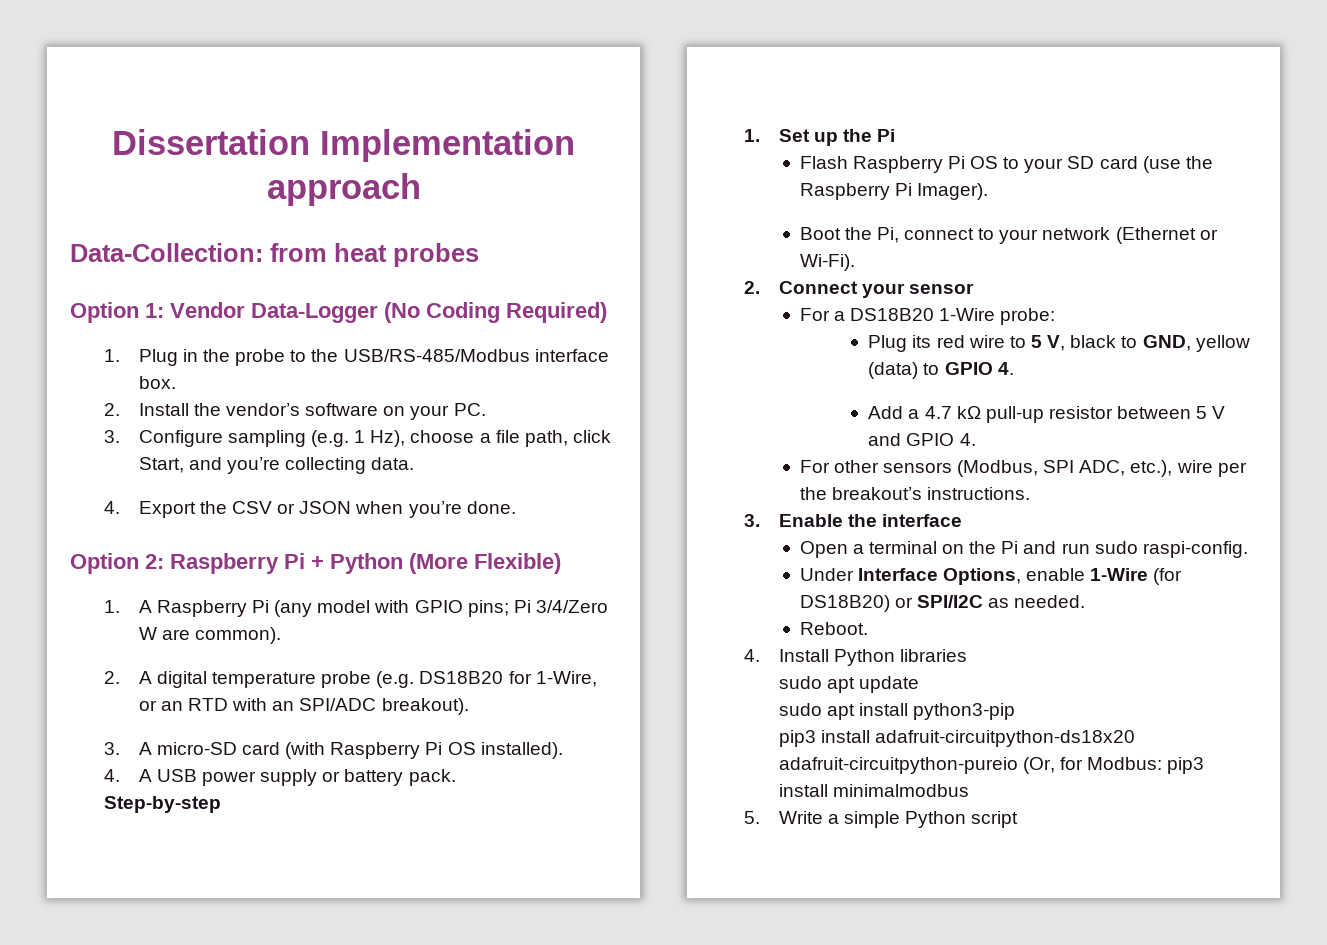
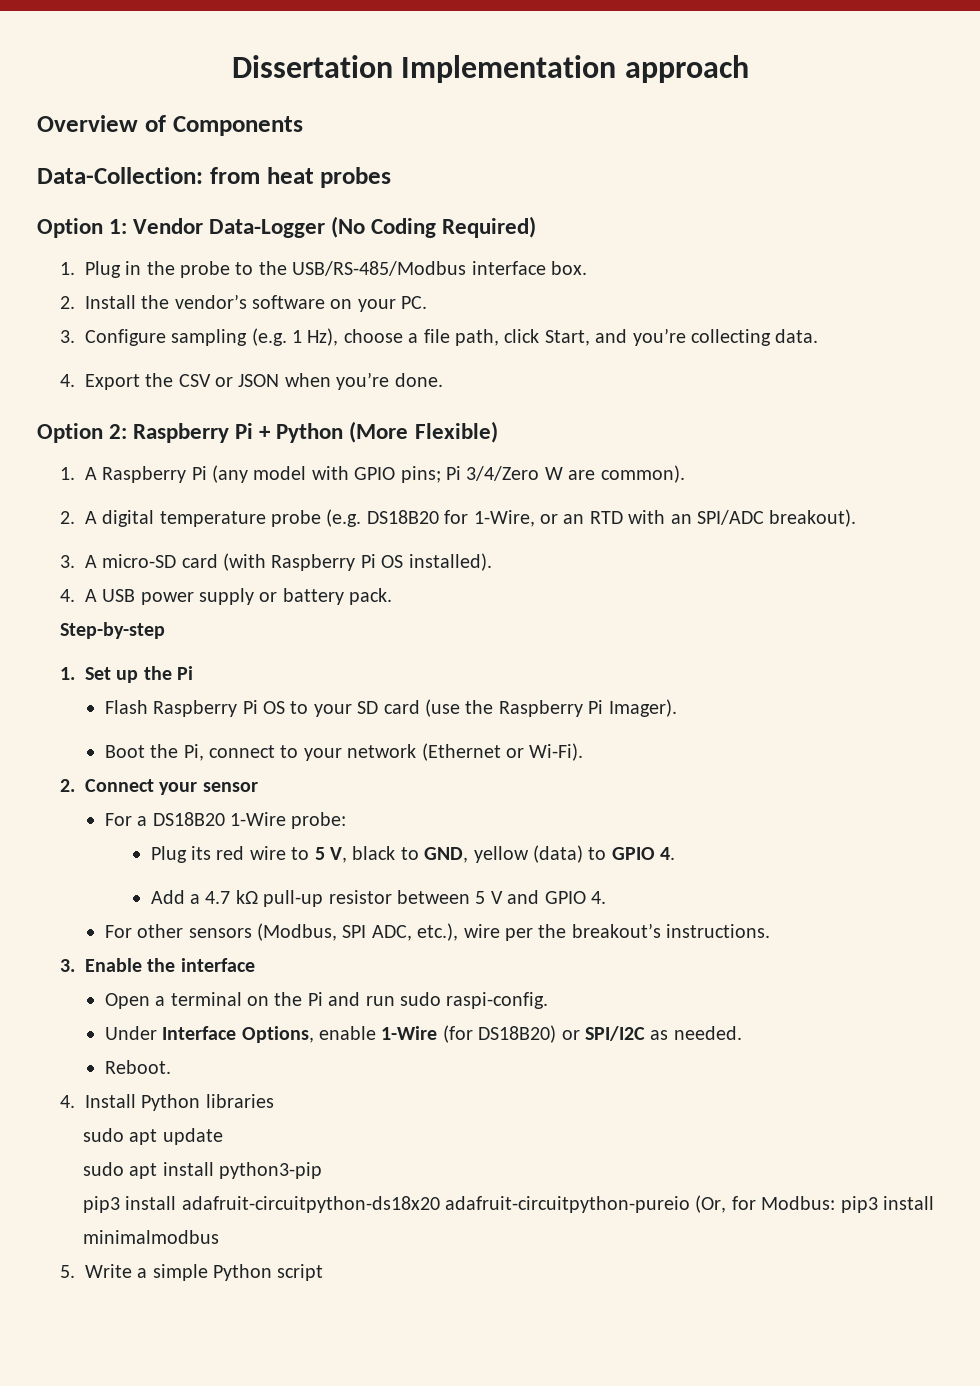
+ Overview of Components

